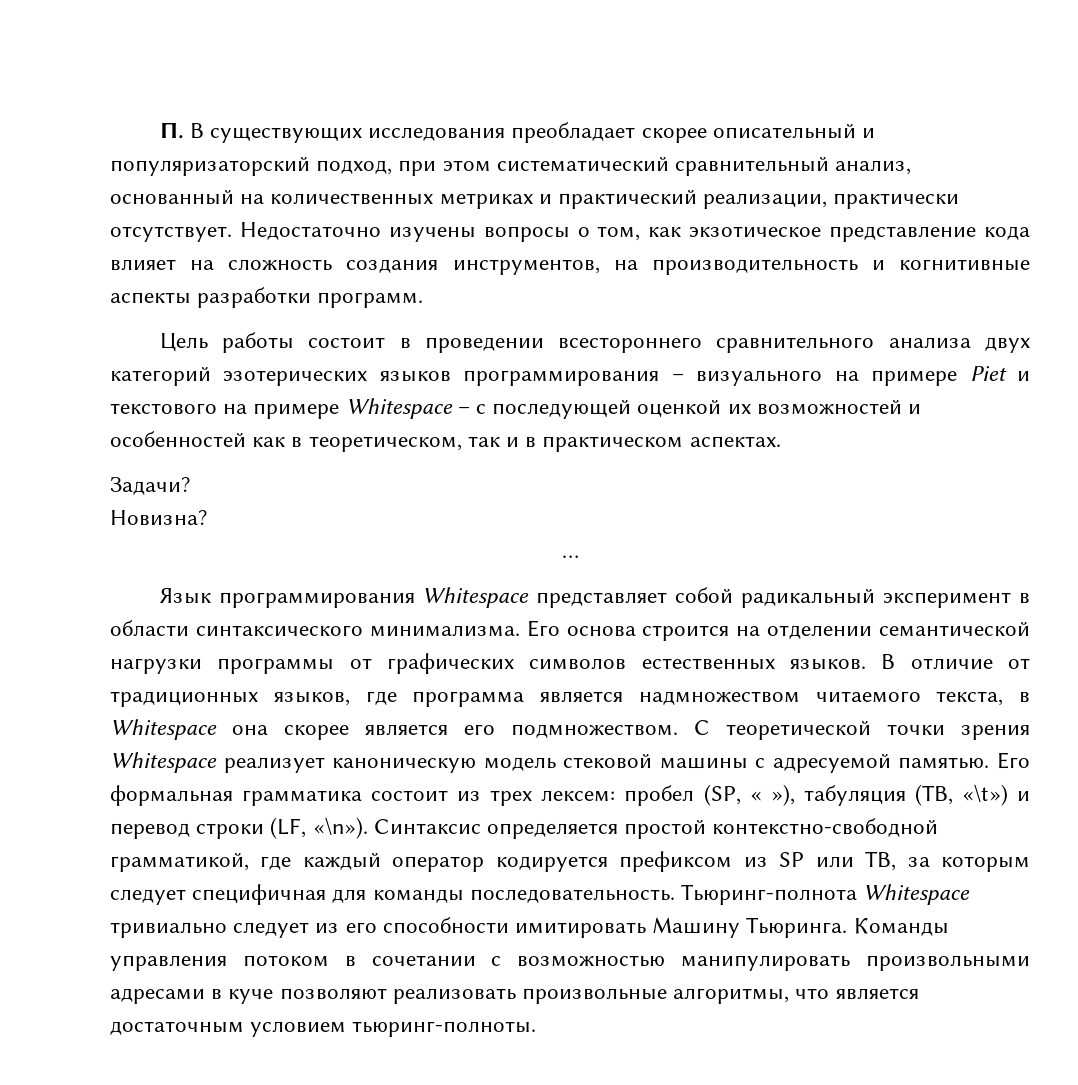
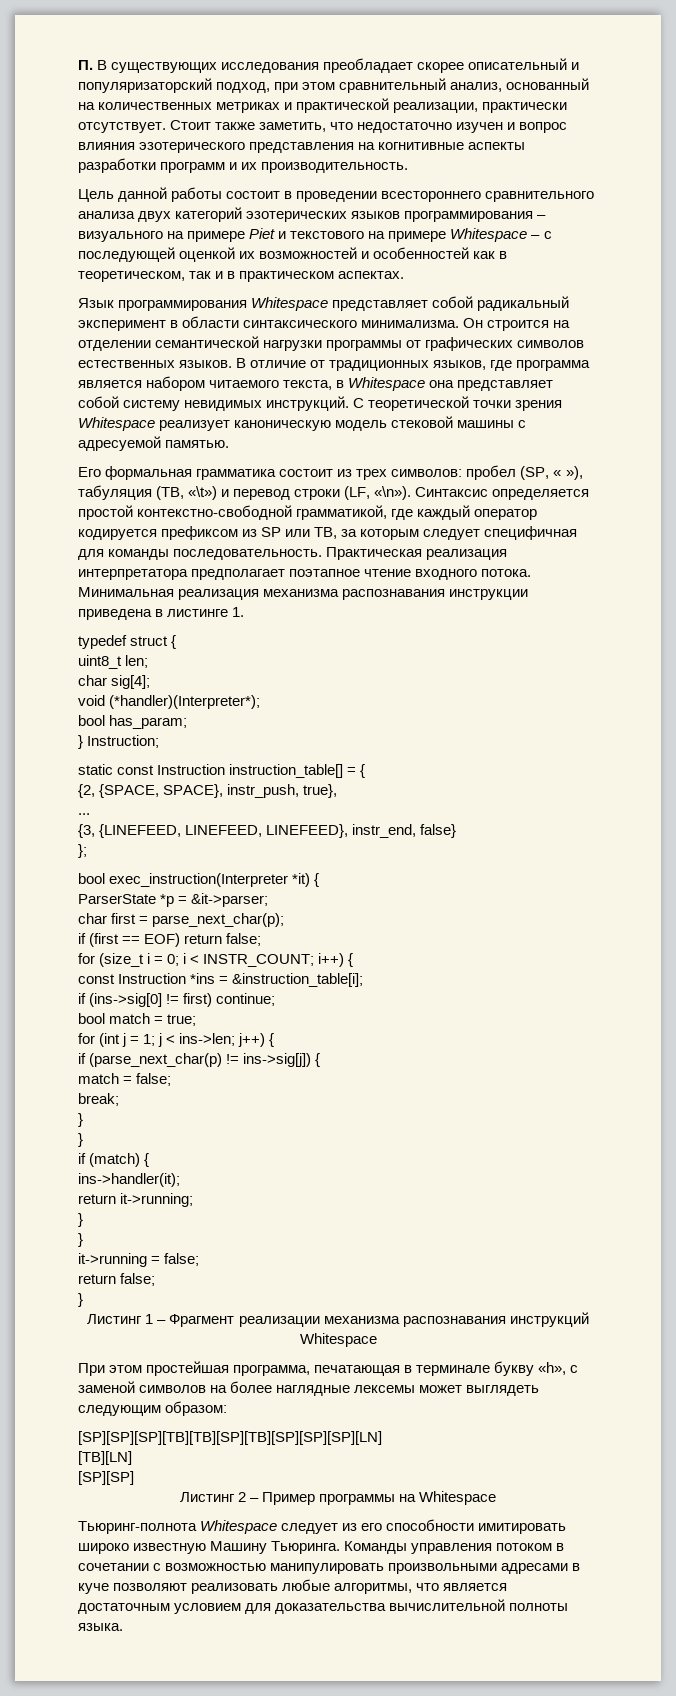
- П. В существующих исследования преобладает скорее описательный и популяризаторский подход, при этом систематический сравнительный анализ, основанный на количественных метриках и практический реализации, практически отсутствует.
+ П. В существующих исследования преобладает скорее описательный и популяризаторский подход, при этом сравнительный анализ, основанный на количественных метриках и практической реализации, практически отсутствует.
- Недостаточно изучены вопросы о том, как экзотическое представление кода влияет на сложность создания инструментов, на производительность и когнитивные аспекты разработки программ.
+ Стоит также заметить, что недостаточно изучен и вопрос влияния эзотерического представления на когнитивные аспекты разработки программ и их производительность.
- Цель работы состоит в проведении всестороннего сравнительного анализа двух категорий эзотерических языков программирования – визуального на примере Piet и текстового на примере Whitespace – с последующей оценкой их возможностей и особенностей как в теоретическом, так и в практическом аспектах.
+ Цель данной работы состоит в проведении всестороннего сравнительного анализа двух категорий эзотерических языков программирования – визуального на примере Piet и текстового на примере Whitespace – с последующей оценкой их возможностей и особенностей как в теоретическом, так и в практическом аспектах.
- Задачи?
- Новизна?
- …
- Его основа строится на отделении семантической нагрузки программы от графических символов естественных языков.
+ Он строится на отделении семантической нагрузки программы от графических символов естественных языков.
- В отличие от традиционных языков, где программа является надмножеством читаемого текста, в Whitespace она скорее является его подмножеством.
+ В отличие от традиционных языков, где программа является набором читаемого текста, в Whitespace она представляет собой систему невидимых инструкций.
- С теоретической точки зрения Whitespace реализует каноническую модель стековой машины с адресуемой памятью. Его формальная грамматика состоит из трех лексем: пробел (SP, « »), табуляция (TB, «\t») и перевод строки (LF, «\n»).
+ С теоретической точки зрения Whitespace реализует каноническую модель стековой машины с адресуемой памятью.
+ Его формальная грамматика состоит из трех символов: пробел (SP, « »), табуляция (TB, «\t») и перевод строки (LF, «\n»).
- Синтаксис определяется простой контекстно-свободной грамматикой, где каждый оператор кодируется префиксом из SP или TB, за которым следует специфичная для команды последовательность. Тьюринг-полнота Whitespace тривиально следует из его способности имитировать Машину Тьюринга.
+ Синтаксис определяется простой контекстно-свободной грамматикой, где каждый оператор кодируется префиксом из SP или TB, за которым следует специфичная для команды последовательность. Практическая реализация интерпретатора предполагает поэтапное чтение входного потока. Минимальная реализация механизма распознавания инструкции приведена в листинге 1.
+ typedef struct {
+ uint8_t len;
+ char sig[4];
+ void (*handler)(Interpreter*);
+ bool has_param;
+ } Instruction;
+ static const Instruction instruction_table[] = {
+ {2, {SPACE, SPACE}, instr_push, true},
+ ...
+ {3, {LINEFEED, LINEFEED, LINEFEED}, instr_end, false}
+ };
+ bool exec_instruction(Interpreter *it) {
+ ParserState *p = &it->parser;
+ char first = parse_next_char(p);
+ if (first == EOF) return false;
+ for (size_t i = 0; i < INSTR_COUNT; i++) {
+ const Instruction *ins = &instruction_table[i];
+ if (ins->sig[0] != first) continue;
+ bool match = true;
+ for (int j = 1; j < ins->len; j++) {
+ if (parse_next_char(p) != ins->sig[j]) {
+ match = false;
+ break;
+ }
+ }
+ if (match) {
+ ins->handler(it);
+ return it->running;
+ }
+ }
+ it->running = false;
+ return false;
+ }
+ Листинг 1 ‒ Фрагмент реализации механизма распознавания инструкций Whitespace
+ При этом простейшая программа, печатающая в терминале букву «h», с заменой символов на более наглядные лексемы может выглядеть следующим образом:
+ [SP][SP][SP][TB][TB][SP][TB][SP][SP][SP][LN]
+ [TB][LN]
+ [SP][SP]
+ Листинг 2 ‒ Пример программы на Whitespace
+ Тьюринг-полнота Whitespace следует из его способности имитировать широко известную Машину Тьюринга.
- Команды управления потоком в сочетании с возможностью манипулировать произвольными адресами в куче позволяют реализовать произвольные алгоритмы, что является достаточным условием тьюринг-полноты.
+ Команды управления потоком в сочетании с возможностью манипулировать произвольными адресами в куче позволяют реализовать любые алгоритмы, что является достаточным условием для доказательства вычислительной полноты языка.

